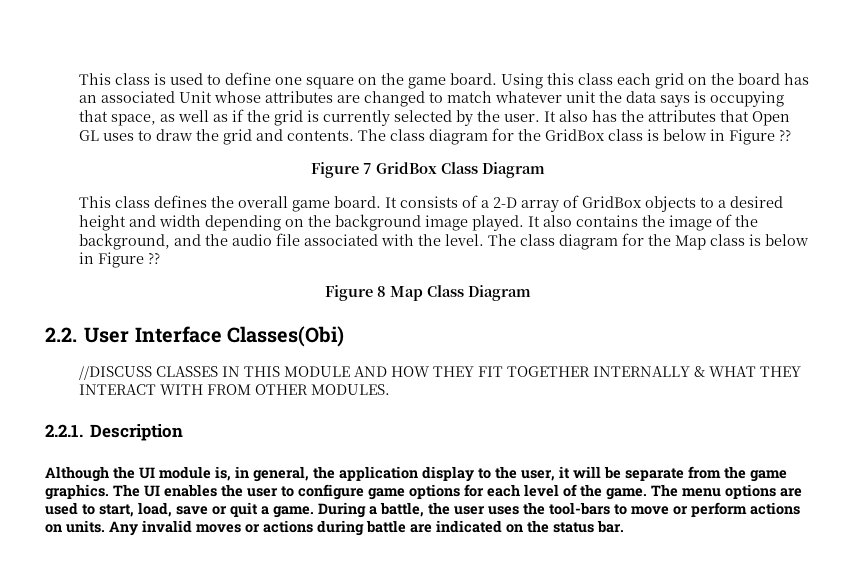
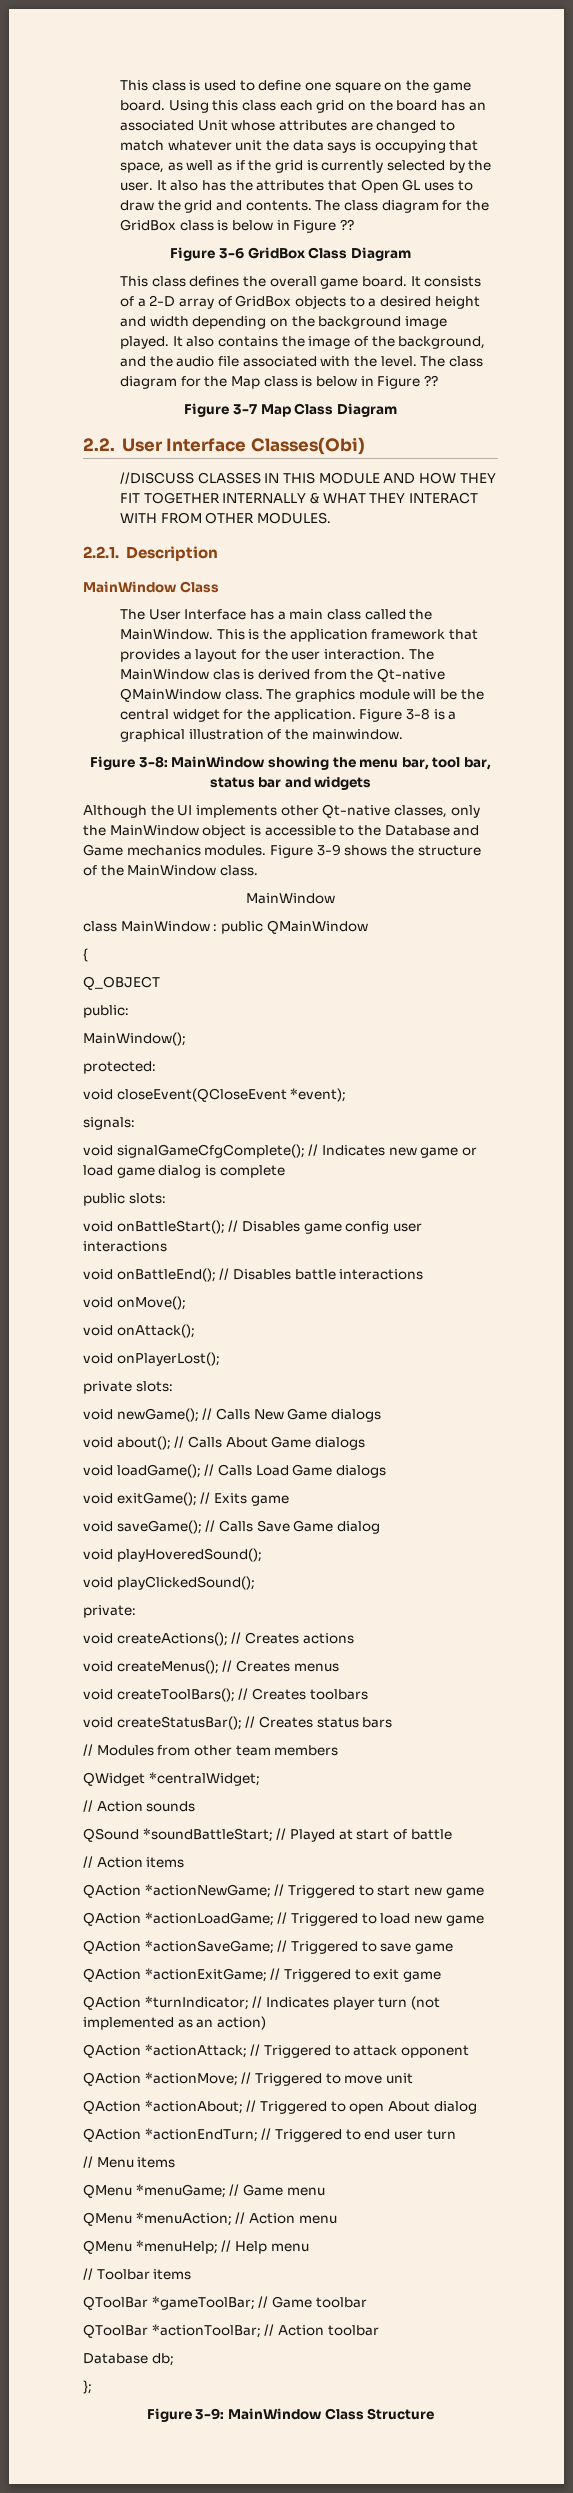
- Figure 7 GridBox Class Diagram
+ Figure 3-6 GridBox Class Diagram
- Figure 8 Map Class Diagram
+ Figure 3-7 Map Class Diagram
  2.2.1. Description
- Although the UI module is, in general, the application display to the user, it will be separate from the game graphics. The UI enables the user to configure game options for each level of the game. The menu options are used to start, load, save or quit a game. During a battle, the user uses the tool-bars to move or perform actions on units. Any invalid moves or actions during battle are indicated on the status bar.
+ MainWindow Class
+ The User Interface has a main class called the MainWindow. This is the application framework that provides a layout for the user interaction. The MainWindow clas is derived from the Qt-native QMainWindow class. The graphics module will be the central widget for the application. Figure 3-8 is a graphical illustration of the mainwindow.
+ Figure 3-8: MainWindow showing the menu bar, tool bar, status bar and widgets
+ Although the UI implements other Qt-native classes, only the MainWindow object is accessible to the Database and Game mechanics modules. Figure 3-9 shows the structure of the MainWindow class.
+ MainWindow
+ class MainWindow : public QMainWindow
+ {
+ Q_OBJECT
+ public:
+ MainWindow();
+ protected:
+ void closeEvent(QCloseEvent *event);
+ signals:
+ void signalGameCfgComplete(); // Indicates new game or load game dialog is complete
+ public slots:
+ void onBattleStart(); // Disables game config user interactions
+ void onBattleEnd(); // Disables battle interactions
+ void onMove();
+ void onAttack();
+ void onPlayerLost();
+ private slots:
+ void newGame(); // Calls New Game dialogs
+ void about(); // Calls About Game dialogs
+ void loadGame(); // Calls Load Game dialogs
+ void exitGame(); // Exits game
+ void saveGame(); // Calls Save Game dialog
+ void playHoveredSound();
+ void playClickedSound();
+ private:
+ void createActions(); // Creates actions
+ void createMenus(); // Creates menus
+ void createToolBars(); // Creates toolbars
+ void createStatusBar(); // Creates status bars
+ // Modules from other team members
+ QWidget *centralWidget;
+ // Action sounds
+ QSound *soundBattleStart; // Played at start of battle
+ // Action items
+ QAction *actionNewGame; // Triggered to start new game
+ QAction *actionLoadGame; // Triggered to load new game
+ QAction *actionSaveGame; // Triggered to save game
+ QAction *actionExitGame; // Triggered to exit game
+ QAction *turnIndicator; // Indicates player turn (not implemented as an action)
+ QAction *actionAttack; // Triggered to attack opponent
+ QAction *actionMove; // Triggered to move unit
+ QAction *actionAbout; // Triggered to open About dialog
+ QAction *actionEndTurn; // Triggered to end user turn
+ // Menu items
+ QMenu *menuGame; // Game menu
+ QMenu *menuAction; // Action menu
+ QMenu *menuHelp; // Help menu
+ // Toolbar items
+ QToolBar *gameToolBar; // Game toolbar
+ QToolBar *actionToolBar; // Action toolbar
+ Database db;
+ };
+ Figure 3-9: MainWindow Class Structure

